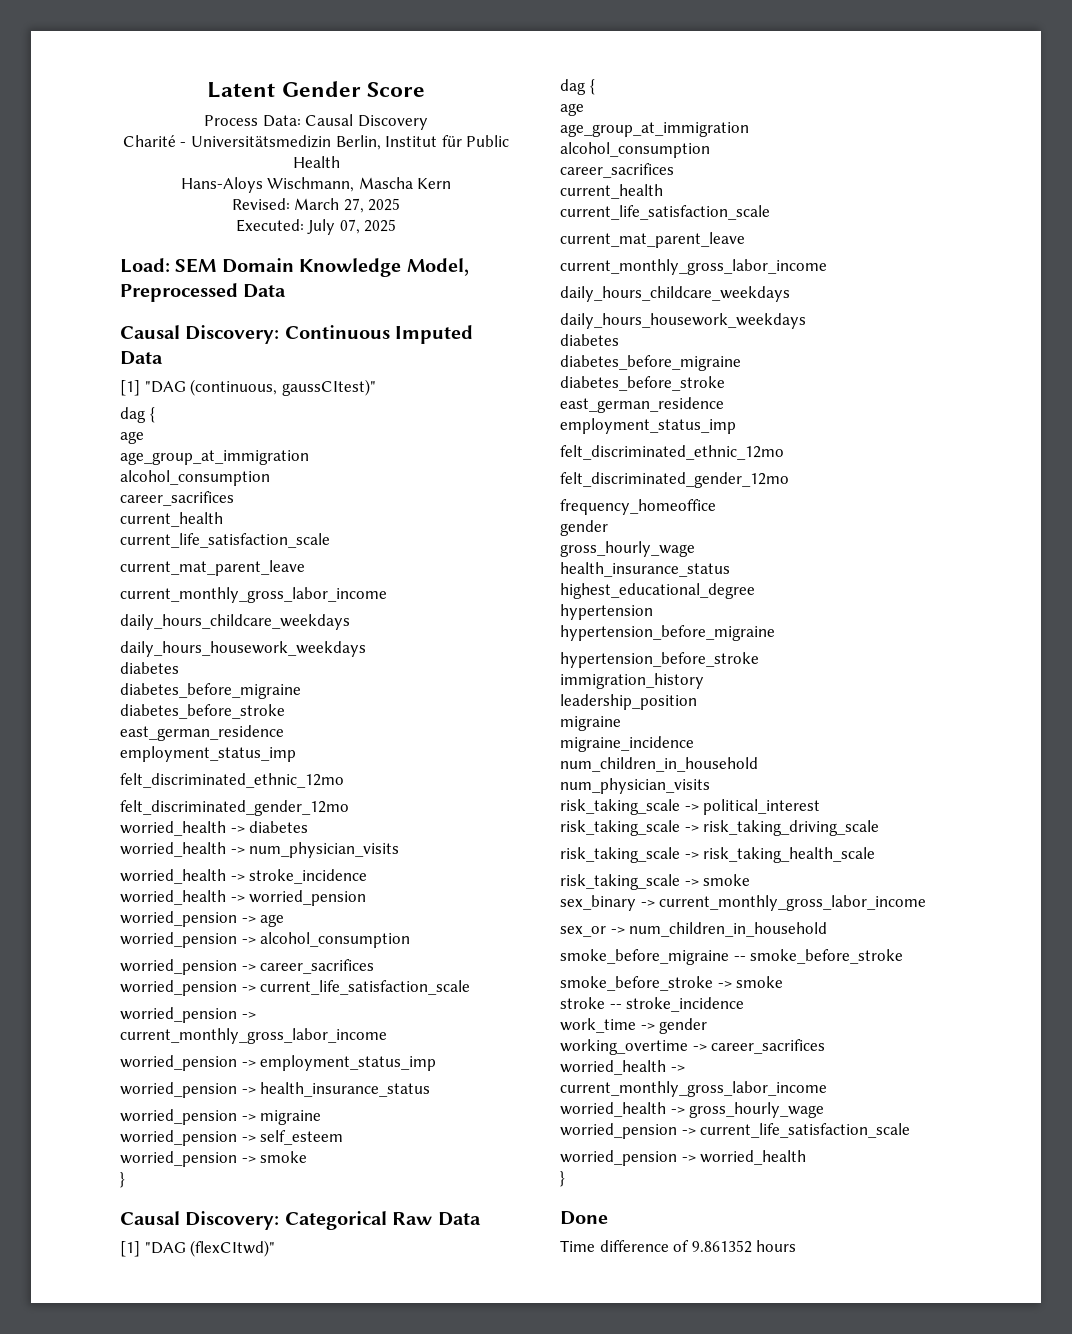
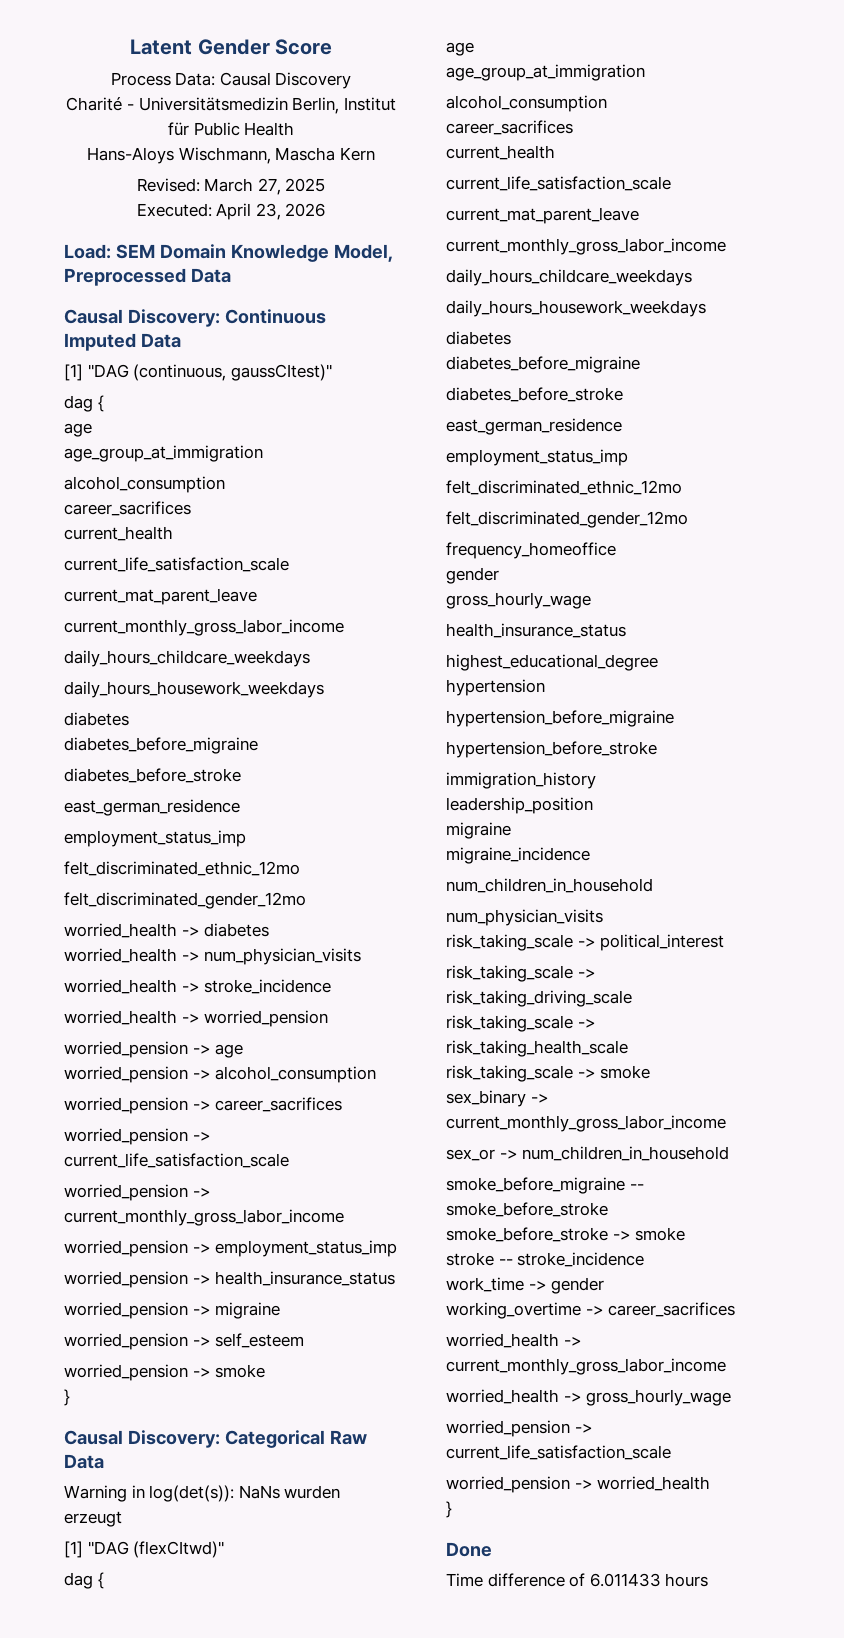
- Executed: July 07, 2025
+ Executed: April 23, 2026
+ Warning in log(det(s)): NaNs wurden erzeugt
- Time difference of 9.861352 hours
+ Time difference of 6.011433 hours

